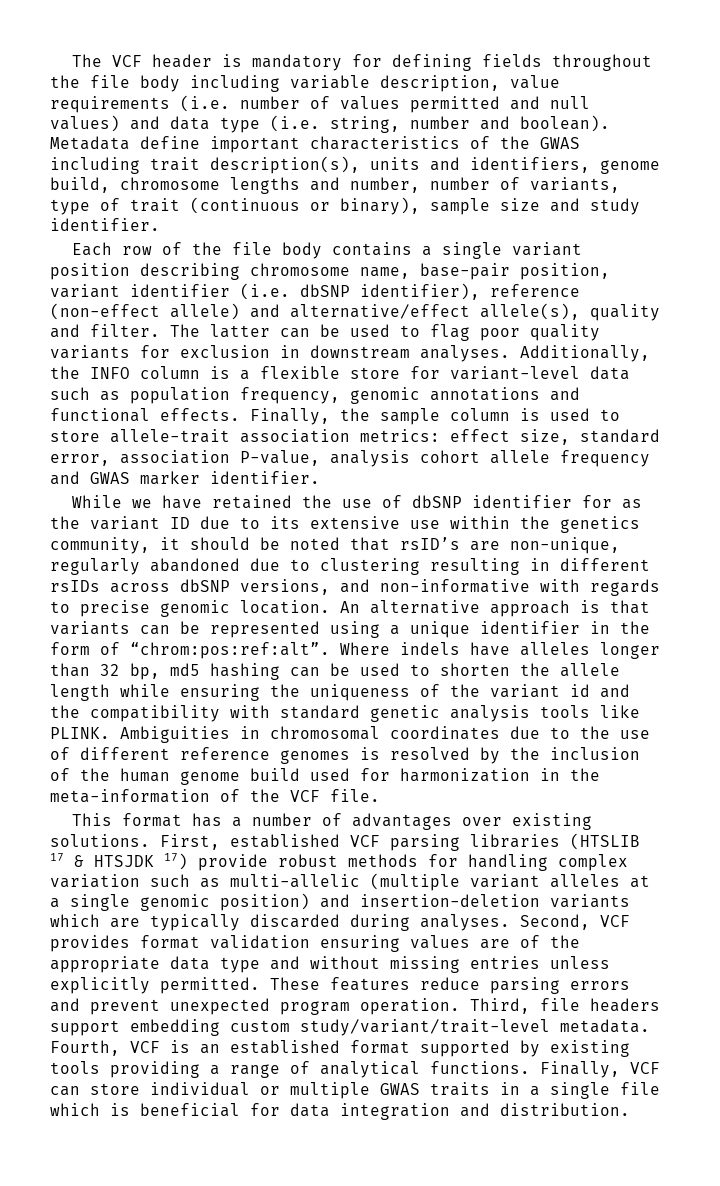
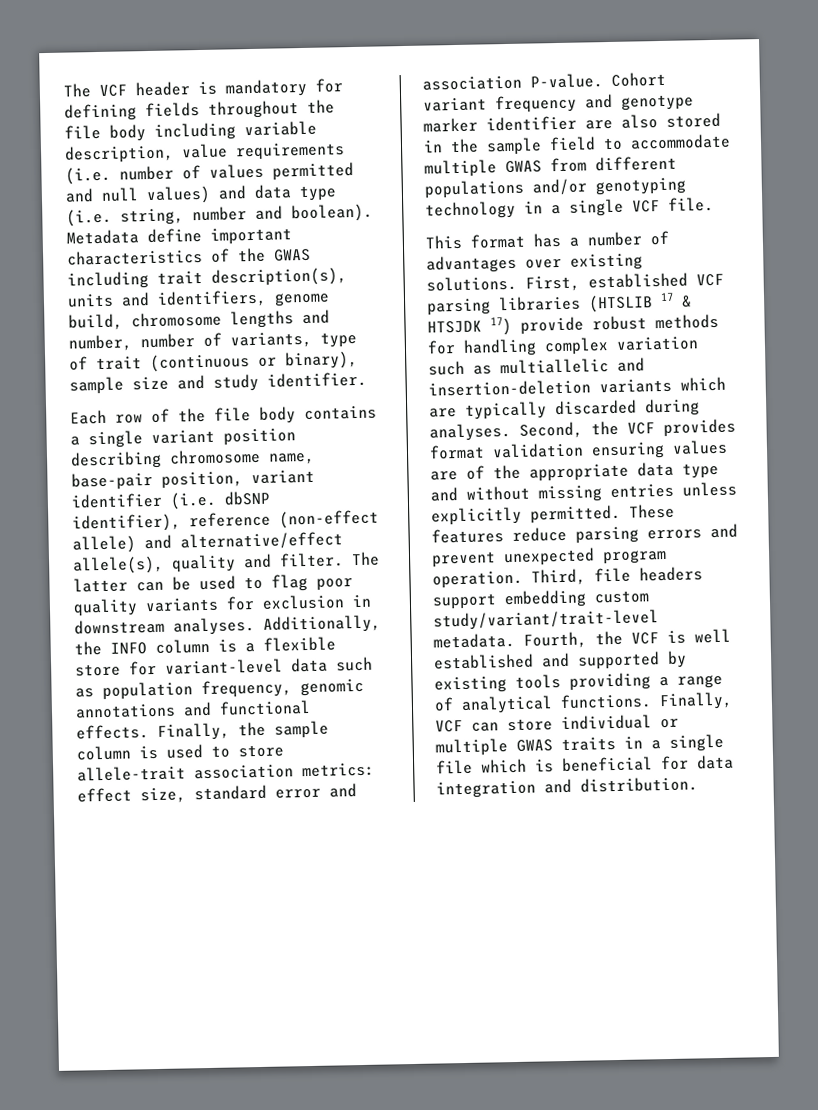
- Finally, the sample column is used to store allele-trait association metrics: effect size, standard error, association P-value, analysis cohort allele frequency and GWAS marker identifier.
- While we have retained the use of dbSNP identifier for as the variant ID due to its extensive use within the genetics community, it should be noted that rsID’s are non-unique, regularly abandoned due to clustering resulting in different rsIDs across dbSNP versions, and non-informative with regards to precise genomic location. An alternative approach is that variants can be represented using a unique identifier in the form of “chrom:pos:ref:alt”. Where indels have alleles longer than 32 bp, md5 hashing can be used to shorten the allele length while ensuring the uniqueness of the variant id and the compatibility with standard genetic analysis tools like PLINK. Ambiguities in chromosomal coordinates due to the use of different reference genomes is resolved by the inclusion of the human genome build used for harmonization in the meta-information of the VCF file.
+ Finally, the sample column is used to store allele-trait association metrics: effect size, standard error and association P-value. Cohort variant frequency and genotype marker identifier are also stored in the sample field to accommodate multiple GWAS from different populations and/or genotyping technology in a single VCF file.
- First, established VCF parsing libraries (HTSLIB 17 & HTSJDK 17) provide robust methods for handling complex variation such as multi-allelic (multiple variant alleles at a single genomic position) and insertion-deletion variants which are typically discarded during analyses.
+ First, established VCF parsing libraries (HTSLIB 17 & HTSJDK 17) provide robust methods for handling complex variation such as multiallelic and insertion-deletion variants which are typically discarded during analyses.
- Second, VCF provides format validation ensuring values are of the appropriate data type and without missing entries unless explicitly permitted.
+ Second, the VCF provides format validation ensuring values are of the appropriate data type and without missing entries unless explicitly permitted.
- Fourth, VCF is an established format supported by existing tools providing a range of analytical functions.
+ Fourth, the VCF is well established and supported by existing tools providing a range of analytical functions.

